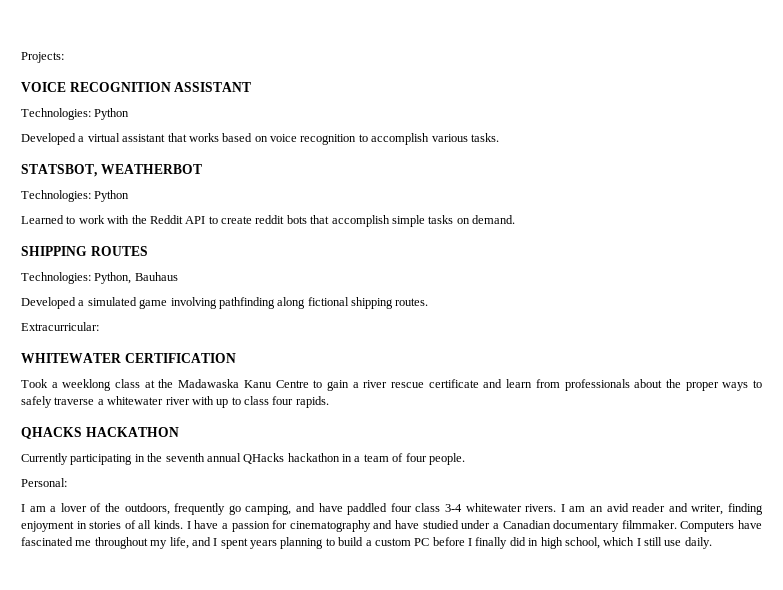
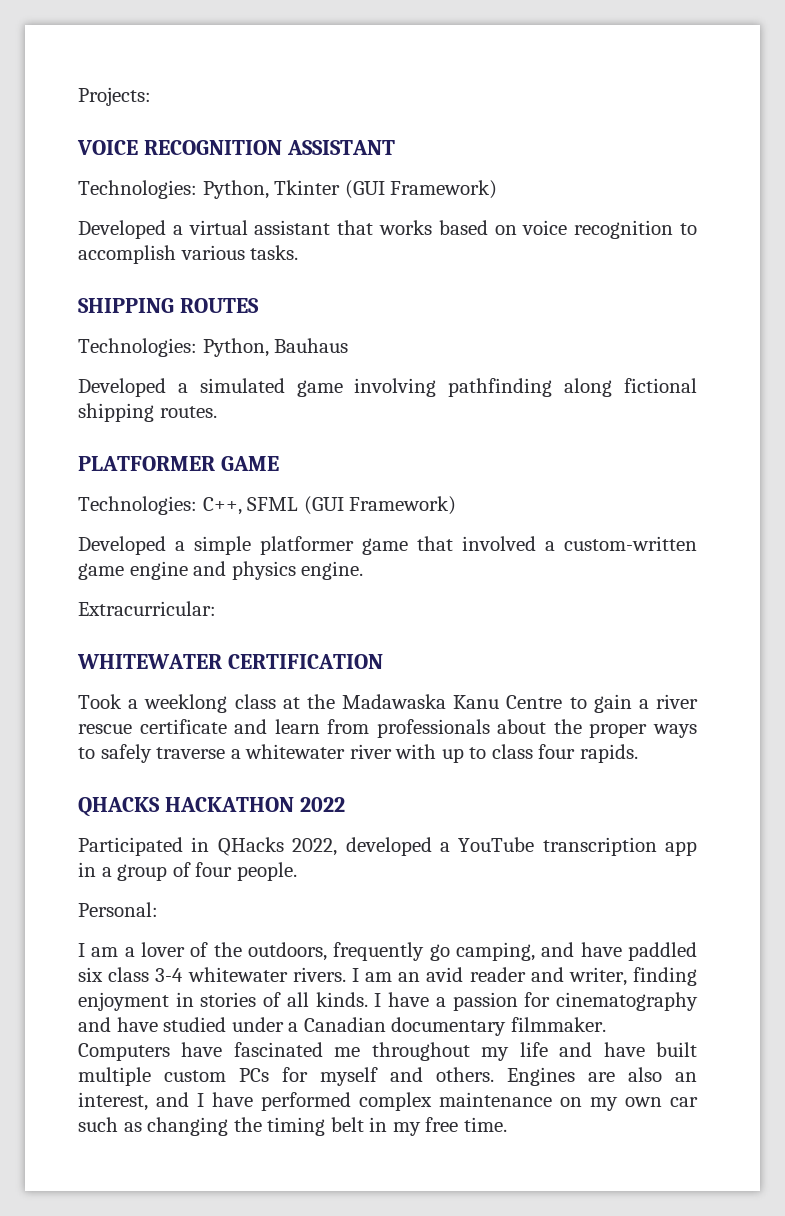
  VOICE RECOGNITION ASSISTANT
- Technologies: Python
+ Technologies: Python, Tkinter (GUI Framework)
- STATSBOT, WEATHERBOT
- Technologies: Python
- Learned to work with the Reddit API to create reddit bots that accomplish simple tasks on demand.
+ PLATFORMER GAME
+ Technologies: C++, SFML (GUI Framework)
+ Developed a simple platformer game that involved a custom-written game engine and physics engine.
- QHACKS HACKATHON
- Currently participating in the seventh annual QHacks hackathon in a team of four people.
+ QHACKS HACKATHON 2022
+ Participated in QHacks 2022, developed a YouTube transcription app in a group of four people.
- I am a lover of the outdoors, frequently go camping, and have paddled four class 3-4 whitewater rivers.
+ I am a lover of the outdoors, frequently go camping, and have paddled six class 3-4 whitewater rivers.
- Computers have fascinated me throughout my life, and I spent years planning to build a custom PC before I finally did in high school, which I still use daily.
+ Computers have fascinated me throughout my life and have built multiple custom PCs for myself and others. Engines are also an interest, and I have performed complex maintenance on my own car such as changing the timing belt in my free time.

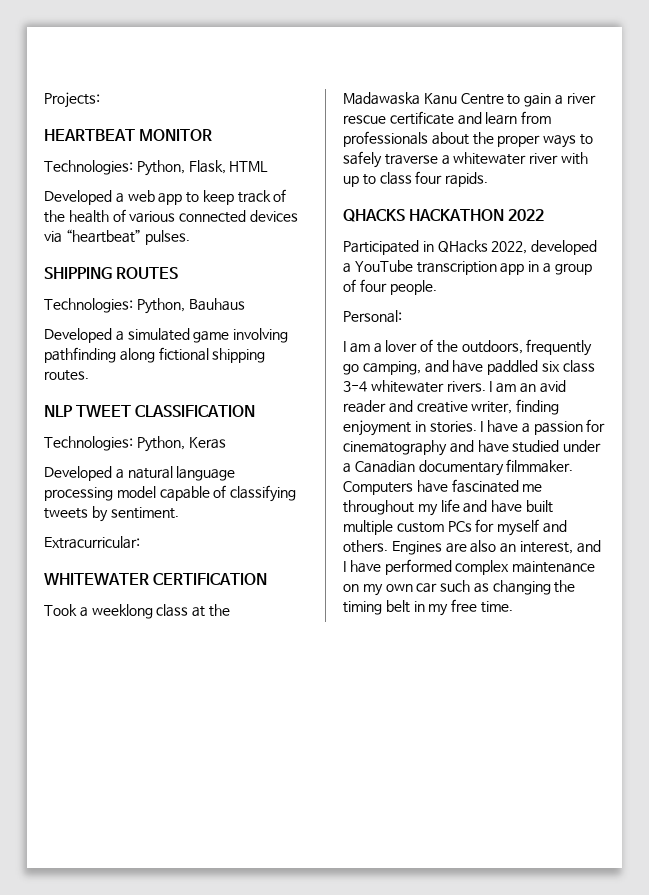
- VOICE RECOGNITION ASSISTANT
- Technologies: Python, Tkinter (GUI Framework)
- Developed a virtual assistant that works based on voice recognition to accomplish various tasks.
+ HEARTBEAT MONITOR
+ Technologies: Python, Flask, HTML
+ Developed a web app to keep track of the health of various connected devices via “heartbeat” pulses.
- PLATFORMER GAME
- Technologies: C++, SFML (GUI Framework)
- Developed a simple platformer game that involved a custom-written game engine and physics engine.
+ NLP TWEET CLASSIFICATION
+ Technologies: Python, Keras
+ Developed a natural language processing model capable of classifying tweets by sentiment.
- I am an avid reader and writer, finding enjoyment in stories of all kinds.
+ I am an avid reader and creative writer, finding enjoyment in stories.

